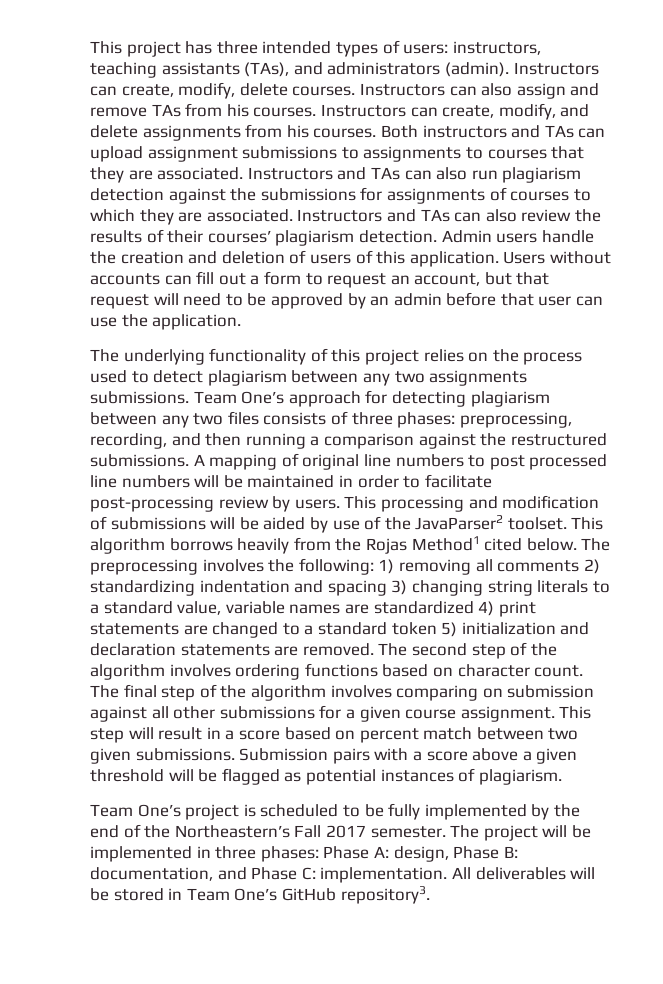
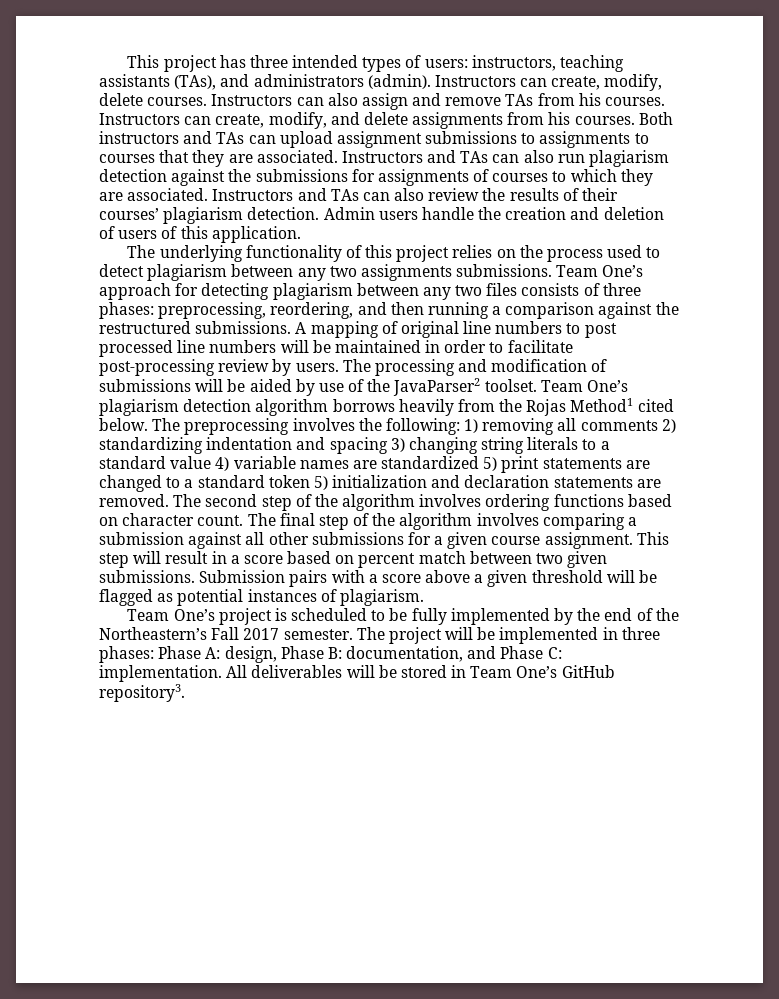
- Users without accounts can fill out a form to request an account, but that request will need to be approved by an admin before that user can use the application.
- Team One’s approach for detecting plagiarism between any two files consists of three phases: preprocessing, recording, and then running a comparison against the restructured submissions.
+ Team One’s approach for detecting plagiarism between any two files consists of three phases: preprocessing, reordering, and then running a comparison against the restructured submissions.
- This processing and modification of submissions will be aided by use of the JavaParser2 toolset.
+ The processing and modification of submissions will be aided by use of the JavaParser2 toolset.
- This algorithm borrows heavily from the Rojas Method1 cited below.
+ Team One’s plagiarism detection algorithm borrows heavily from the Rojas Method1 cited below.
- The preprocessing involves the following: 1) removing all comments 2) standardizing indentation and spacing 3) changing string literals to a standard value, variable names are standardized 4) print statements are changed to a standard token 5) initialization and declaration statements are removed.
+ The preprocessing involves the following: 1) removing all comments 2) standardizing indentation and spacing 3) changing string literals to a standard value 4) variable names are standardized 5) print statements are changed to a standard token 5) initialization and declaration statements are removed.
- The final step of the algorithm involves comparing on submission against all other submissions for a given course assignment.
+ The final step of the algorithm involves comparing a submission against all other submissions for a given course assignment.

